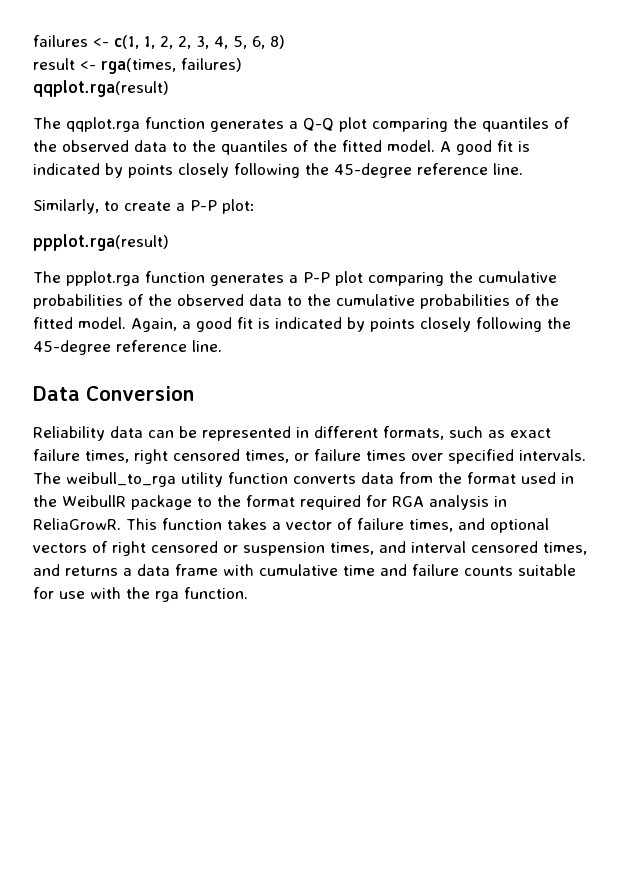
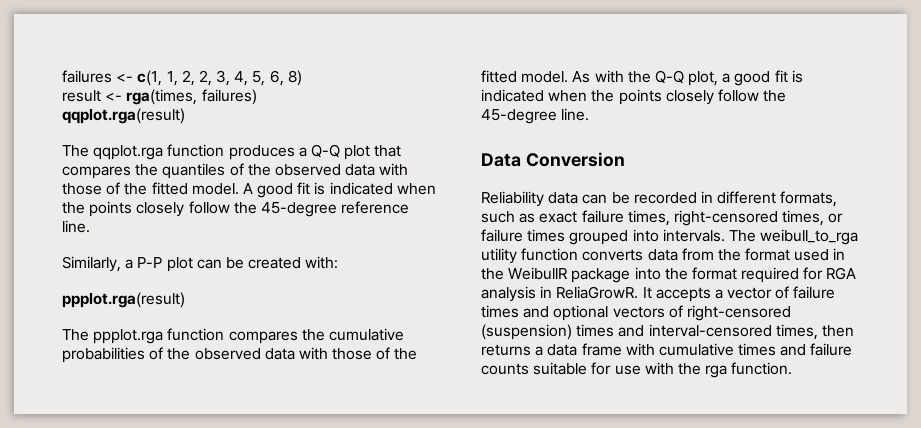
- The qqplot.rga function generates a Q-Q plot comparing the quantiles of the observed data to the quantiles of the fitted model.
+ The qqplot.rga function produces a Q-Q plot that compares the quantiles of the observed data with those of the fitted model.
- A good fit is indicated by points closely following the 45-degree reference line.
+ A good fit is indicated when the points closely follow the 45-degree reference line.
- Similarly, to create a P-P plot:
+ Similarly, a P-P plot can be created with:
- The ppplot.rga function generates a P-P plot comparing the cumulative probabilities of the observed data to the cumulative probabilities of the fitted model. Again, a good fit is indicated by points closely following the 45-degree reference line.
+ The ppplot.rga function compares the cumulative probabilities of the observed data with those of the fitted model. As with the Q-Q plot, a good fit is indicated when the points closely follow the 45-degree line.
- Reliability data can be represented in different formats, such as exact failure times, right censored times, or failure times over specified intervals.
+ Reliability data can be recorded in different formats, such as exact failure times, right-censored times, or failure times grouped into intervals.
- The weibull_to_rga utility function converts data from the format used in the WeibullR package to the format required for RGA analysis in ReliaGrowR.
+ The weibull_to_rga utility function converts data from the format used in the WeibullR package into the format required for RGA analysis in ReliaGrowR.
- This function takes a vector of failure times, and optional vectors of right censored or suspension times, and interval censored times, and returns a data frame with cumulative time and failure counts suitable for use with the rga function.
+ It accepts a vector of failure times and optional vectors of right-censored (suspension) times and interval-censored times, then returns a data frame with cumulative times and failure counts suitable for use with the rga function.

